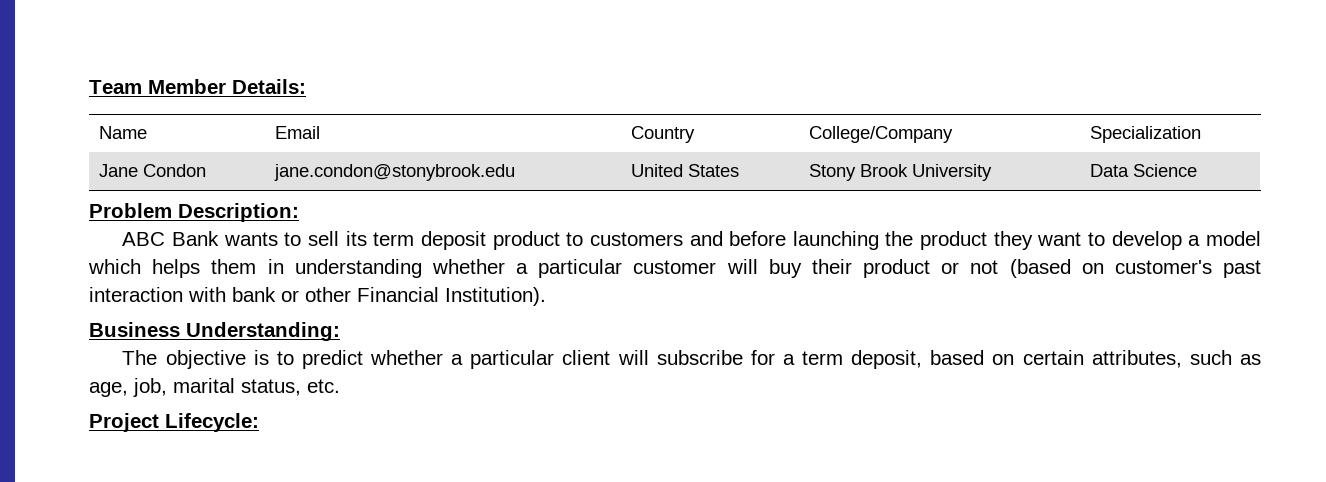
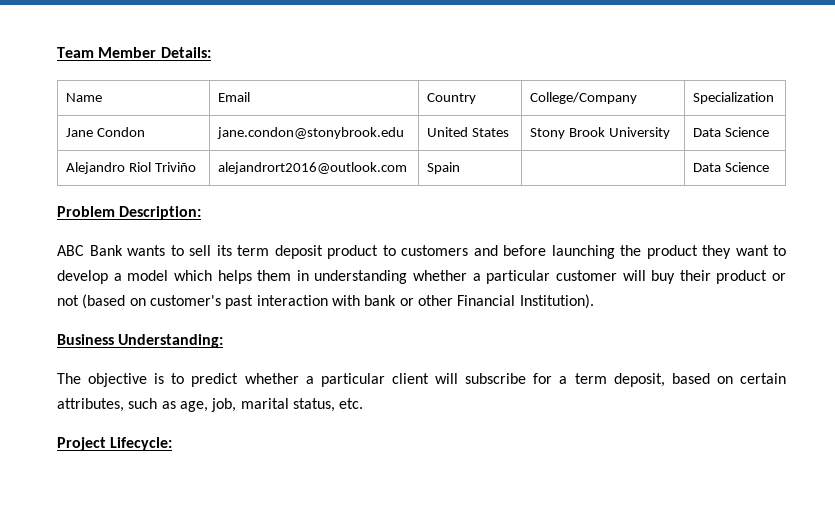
+ Alejandro Riol Triviño | alejandrort2016@outlook.com | Spain | | Data Science

